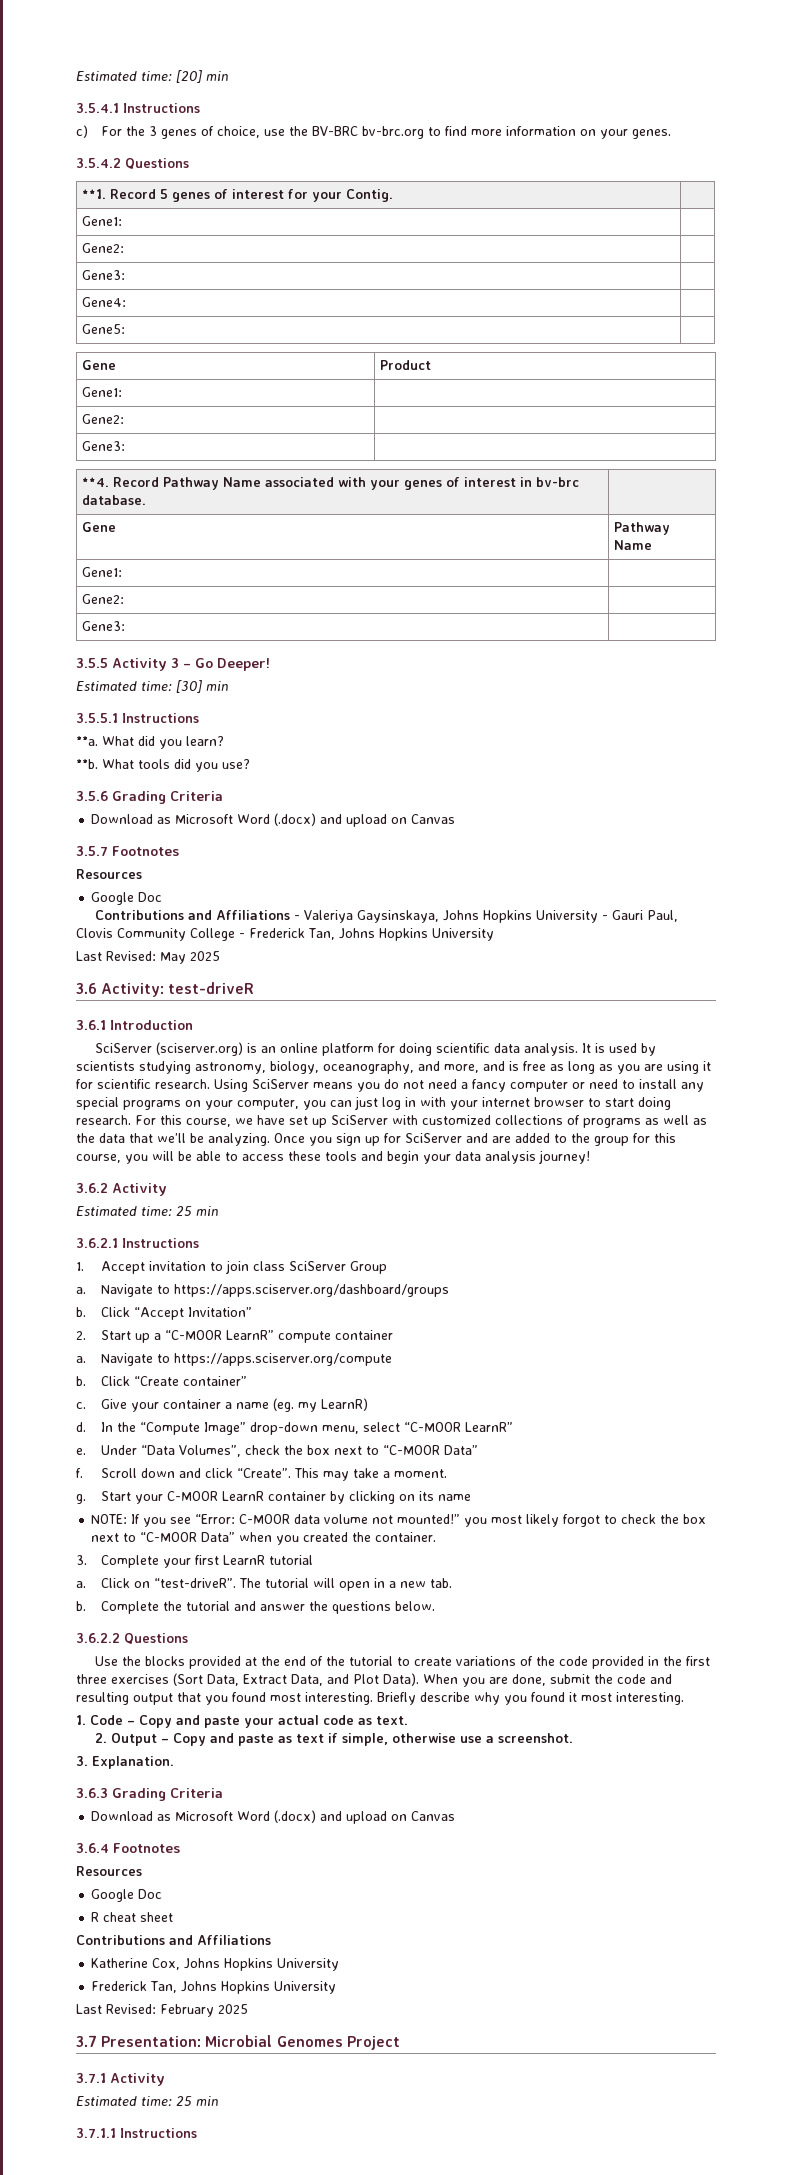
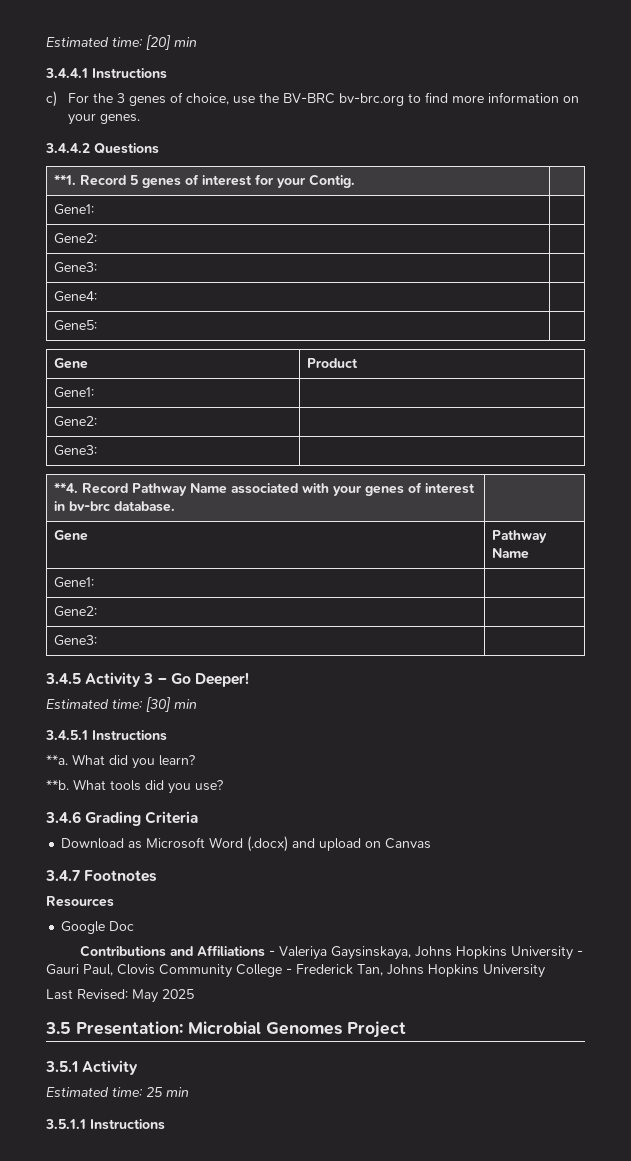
- 3.5.4.1 Instructions
+ 3.4.4.1 Instructions
- 3.5.4.2 Questions
+ 3.4.4.2 Questions
- 3.5.5 Activity 3 – Go Deeper!
+ 3.4.5 Activity 3 – Go Deeper!
- 3.5.5.1 Instructions
+ 3.4.5.1 Instructions
- 3.5.6 Grading Criteria
+ 3.4.6 Grading Criteria
- 3.5.7 Footnotes
+ 3.4.7 Footnotes
- 3.6 Activity: test-driveR
- 3.6.1 Introduction
- SciServer (sciserver.org) is an online platform for doing scientific data analysis. It is used by scientists studying astronomy, biology, oceanography, and more, and is free as long as you are using it for scientific research. Using SciServer means you do not need a fancy computer or need to install any special programs on your computer, you can just log in with your internet browser to start doing research. For this course, we have set up SciServer with customized collections of programs as well as the data that we’ll be analyzing. Once you sign up for SciServer and are added to the group for this course, you will be able to access these tools and begin your data analysis journey!
- 3.6.2 Activity
+ 3.5 Presentation: Microbial Genomes Project
+ 3.5.1 Activity
  Estimated time: 25 min
- 3.6.2.1 Instructions
- 1. Accept invitation to join class SciServer Group
- a. Navigate to https://apps.sciserver.org/dashboard/groups
- b. Click “Accept Invitation”
- 2. Start up a “C-MOOR LearnR” compute container
- a. Navigate to https://apps.sciserver.org/compute
- b. Click “Create container”
- c. Give your container a name (eg. my LearnR)
- d. In the “Compute Image” drop-down menu, select “C-MOOR LearnR”
- e. Under “Data Volumes”, check the box next to “C-MOOR Data”
- f. Scroll down and click “Create”. This may take a moment.
- g. Start your C-MOOR LearnR container by clicking on its name
- NOTE: If you see “Error: C-MOOR data volume not mounted!” you most likely forgot to check the box next to “C-MOOR Data” when you created the container.
- 3. Complete your first LearnR tutorial
- a. Click on “test-driveR”. The tutorial will open in a new tab.
- b. Complete the tutorial and answer the questions below.
- 3.6.2.2 Questions
- Use the blocks provided at the end of the tutorial to create variations of the code provided in the first three exercises (Sort Data, Extract Data, and Plot Data). When you are done, submit the code and resulting output that you found most interesting. Briefly describe why you found it most interesting.
- 1. Code – Copy and paste your actual code as text.
- 2. Output – Copy and paste as text if simple, otherwise use a screenshot.
- 3. Explanation.
- 3.6.3 Grading Criteria
- Download as Microsoft Word (.docx) and upload on Canvas
- 3.6.4 Footnotes
- Resources
- Google Doc
- R cheat sheet
- Contributions and Affiliations
- Katherine Cox, Johns Hopkins University
- Frederick Tan, Johns Hopkins University
- Last Revised: February 2025
- 3.7 Presentation: Microbial Genomes Project
- 3.7.1 Activity
- Estimated time: 25 min
- 3.7.1.1 Instructions
+ 3.5.1.1 Instructions

